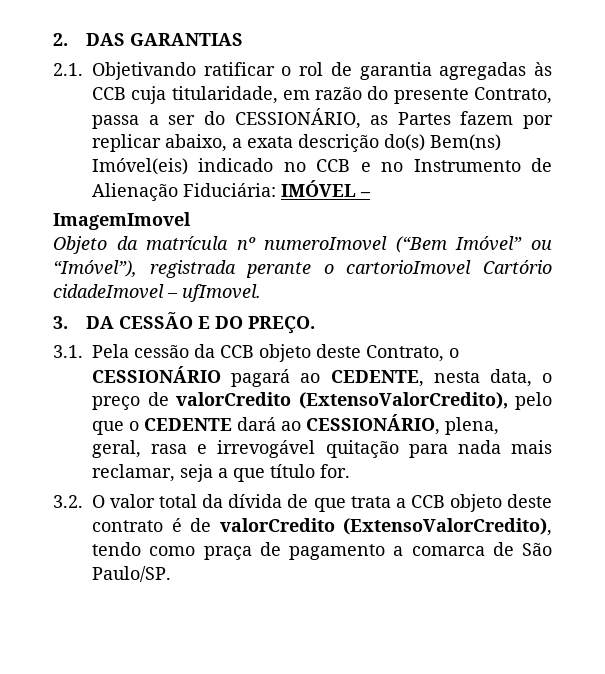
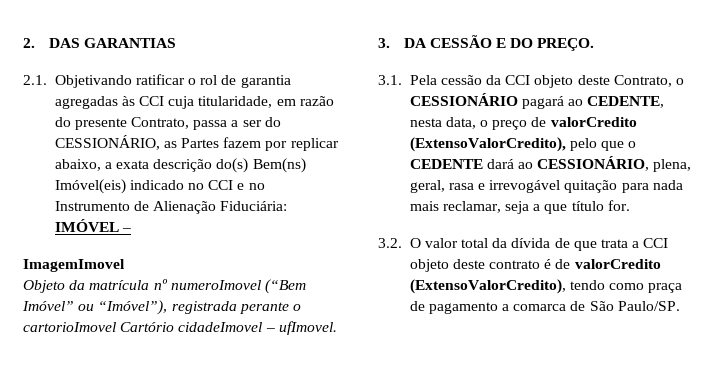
- 2.1. Objetivando ratificar o rol de garantia agregadas às CCB cuja titularidade, em razão do presente Contrato, passa a ser do CESSIONÁRIO, as Partes fazem por replicar abaixo, a exata descrição do(s) Bem(ns) Imóvel(eis) indicado no CCB e no Instrumento de Alienação Fiduciária: IMÓVEL –
+ 2.1. Objetivando ratificar o rol de garantia agregadas às CCI cuja titularidade, em razão do presente Contrato, passa a ser do CESSIONÁRIO, as Partes fazem por replicar abaixo, a exata descrição do(s) Bem(ns) Imóvel(eis) indicado no CCI e no Instrumento de Alienação Fiduciária: IMÓVEL –
- 3.1. Pela cessão da CCB objeto deste Contrato, o CESSIONÁRIO pagará ao CEDENTE, nesta data, o preço de valorCredito (ExtensoValorCredito), pelo que o CEDENTE dará ao CESSIONÁRIO, plena, geral, rasa e irrevogável quitação para nada mais reclamar, seja a que título for.
+ 3.1. Pela cessão da CCI objeto deste Contrato, o CESSIONÁRIO pagará ao CEDENTE, nesta data, o preço de valorCredito (ExtensoValorCredito), pelo que o CEDENTE dará ao CESSIONÁRIO, plena, geral, rasa e irrevogável quitação para nada mais reclamar, seja a que título for.
- 3.2. O valor total da dívida de que trata a CCB objeto deste contrato é de valorCredito (ExtensoValorCredito), tendo como praça de pagamento a comarca de São Paulo/SP.
+ 3.2. O valor total da dívida de que trata a CCI objeto deste contrato é de valorCredito (ExtensoValorCredito), tendo como praça de pagamento a comarca de São Paulo/SP.

